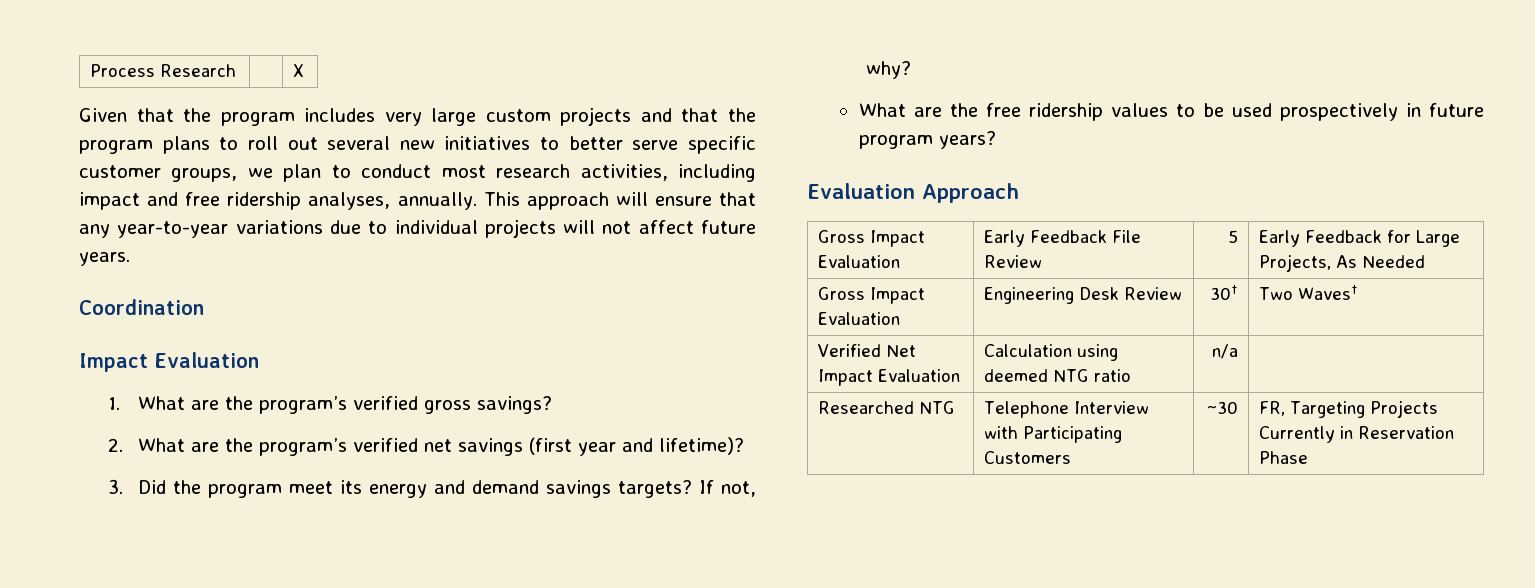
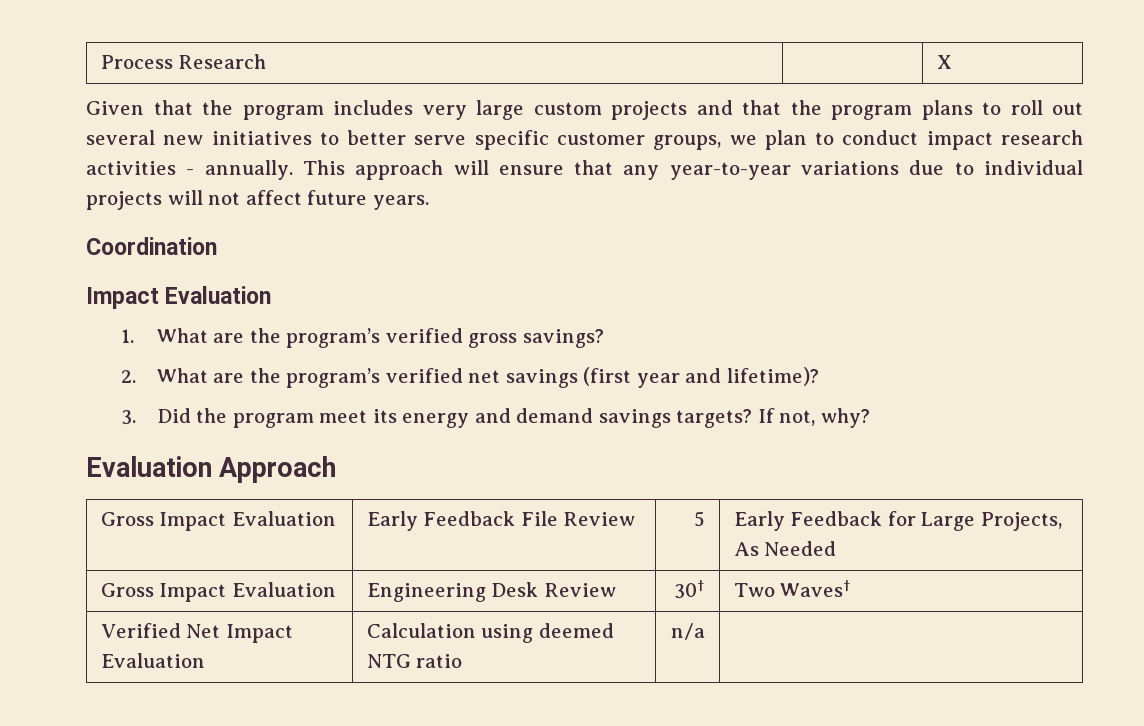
- Given that the program includes very large custom projects and that the program plans to roll out several new initiatives to better serve specific customer groups, we plan to conduct most research activities, including impact and free ridership analyses, annually.
+ Given that the program includes very large custom projects and that the program plans to roll out several new initiatives to better serve specific customer groups, we plan to conduct impact research activities - annually.
- What are the free ridership values to be used prospectively in future program years?
- Researched NTG | Telephone Interview with Participating Customers | ~30 | FR, Targeting Projects Currently in Reservation Phase

